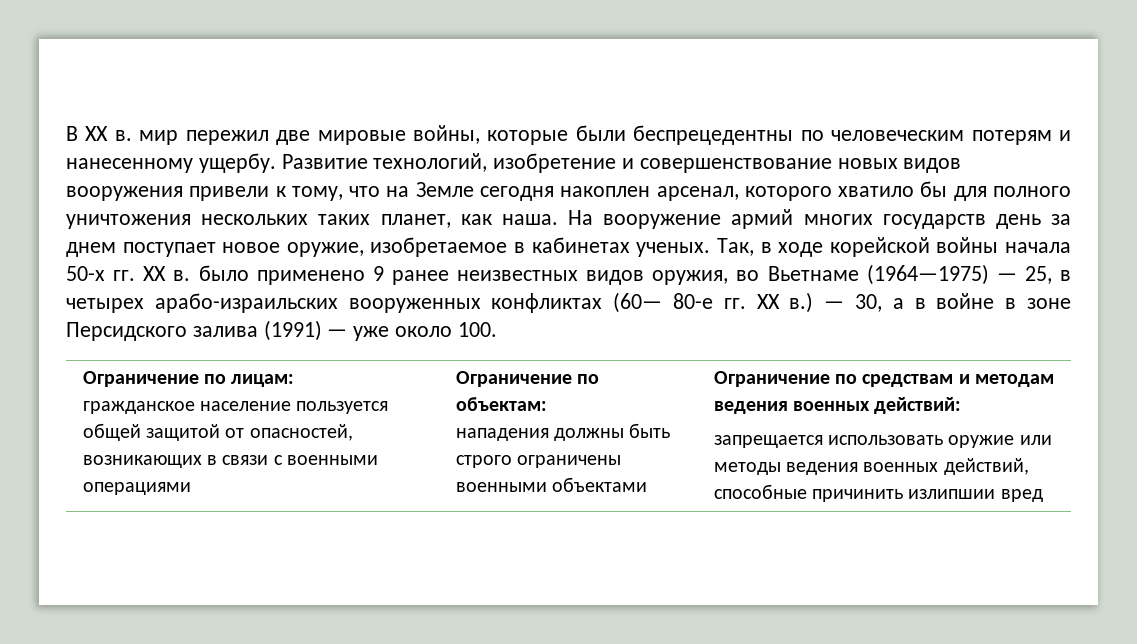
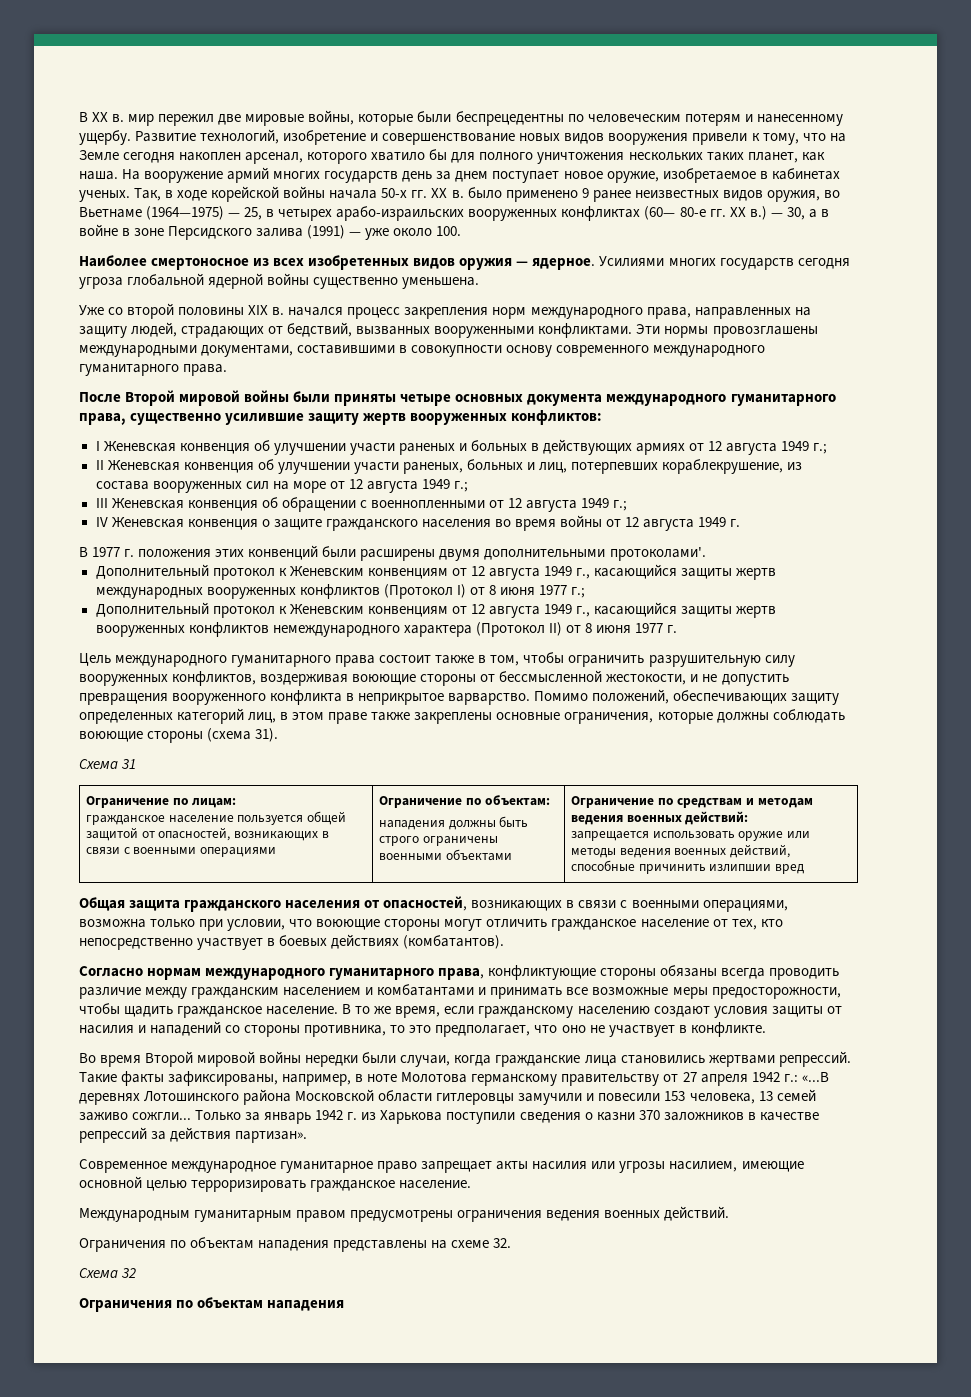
+ Наиболее смертоносное из всех изобретенных видов оружия — ядерное. Усилиями многих государств сегодня угроза глобальной ядерной войны существенно уменьшена.
+ Уже со второй половины XIX в. начался процесс закрепления норм международного права, направленных на защиту людей, страдающих от бедствий, вызванных вооруженными конфликтами. Эти нормы провозглашены международными документами, составившими в совокупности основу современного международного гуманитарного права.
+ После Второй мировой войны были приняты четыре основных документа международного гуманитарного права, существенно усилившие защиту жертв вооруженных конфликтов:
+ I Женевская конвенция об улучшении участи раненых и больных в действующих армиях от 12 августа 1949 г.;
+ II Женевская конвенция об улучшении участи раненых, больных и лиц, потерпевших кораблекрушение, из состава вооруженных сил на море от 12 августа 1949 г.;
+ III Женевская конвенция об обращении с военнопленными от 12 августа 1949 г.;
+ IV Женевская конвенция о защите гражданского населения во время войны от 12 августа 1949 г.
+ В 1977 г. положения этих конвенций были расширены двумя дополнительными протоколами'.
+ Дополнительный протокол к Женевским конвенциям от 12 августа 1949 г., касающийся защиты жертв международных вооруженных конфликтов (Протокол I) от 8 июня 1977 г.;
+ Дополнительный протокол к Женевским конвенциям от 12 августа 1949 г., касающийся защиты жертв вооруженных конфликтов немеждународного характера (Протокол II) от 8 июня 1977 г.
+ Цель международного гуманитарного права состоит также в том, чтобы ограничить разрушительную силу вооруженных конфликтов, воздерживая воюющие стороны от бессмысленной жестокости, и не допустить превращения вооруженного конфликта в неприкрытое варварство. Помимо положений, обеспечивающих защиту определенных категорий лиц, в этом праве также закреплены основные ограничения, которые должны соблюдать воюющие стороны (схема 31).
+ Схема 31
+ Общая защита гражданского населения от опасностей, возникающих в связи с военными операциями, возможна только при условии, что воюющие стороны могут отличить гражданское население от тех, кто непосредственно участвует в боевых действиях (комбатантов).
+ Согласно нормам международного гуманитарного права, конфликтующие стороны обязаны всегда проводить различие между гражданским населением и комбатантами и принимать все возможные меры предосторожности, чтобы щадить гражданское население. В то же время, если гражданскому населению создают условия защиты от насилия и нападений со стороны противника, то это предполагает, что оно не участвует в конфликте.
+ Во время Второй мировой войны нередки были случаи, когда гражданские лица становились жертвами репрессий. Такие факты зафиксированы, например, в ноте Молотова германскому правительству от 27 апреля 1942 г.: «...В деревнях Лотошинского района Московской области гитлеровцы замучили и повесили 153 человека, 13 семей заживо сожгли... Только за январь 1942 г. из Харькова поступили сведения о казни 370 заложников в качестве репрессий за действия партизан».
+ Современное международное гуманитарное право запрещает акты насилия или угрозы насилием, имеющие основной целью терроризировать гражданское население.
+ Международным гуманитарным правом предусмотрены ограничения ведения военных действий.
+ Ограничения по объектам нападения представлены на схеме 32.
+ Схема 32
+ Ограничения по объектам нападения

